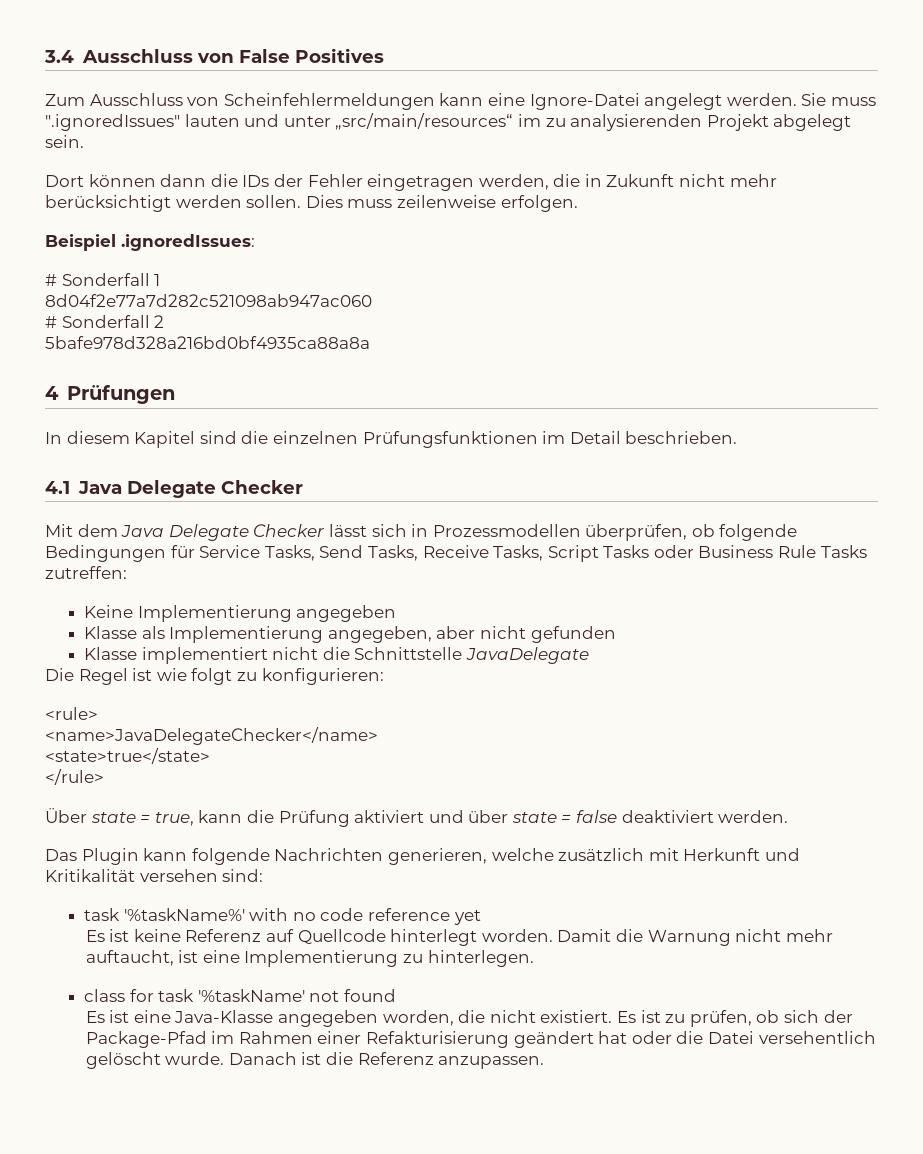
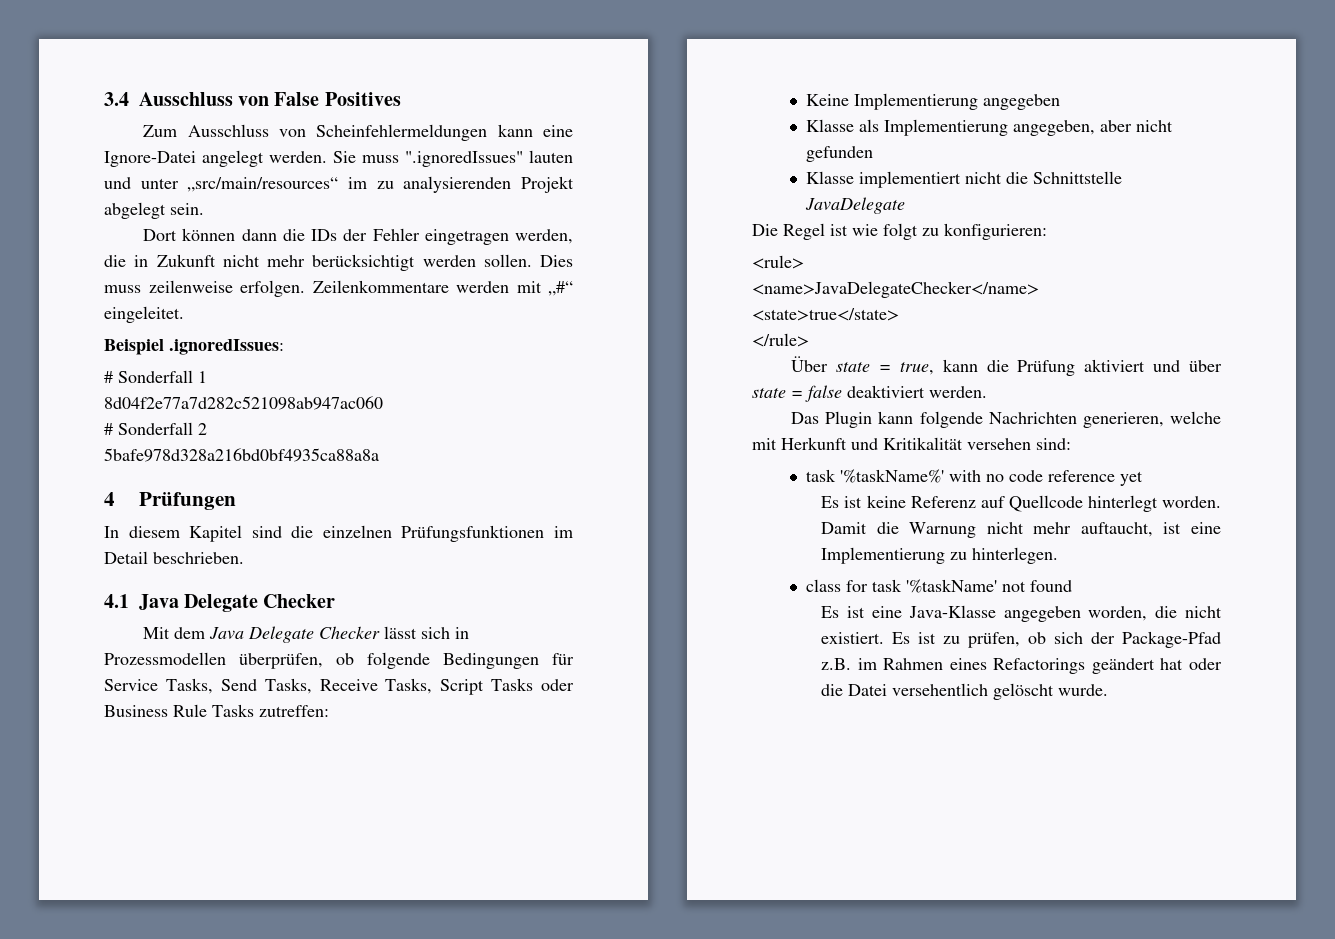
+ Zeilenkommentare werden mit „#“ eingeleitet.
- Das Plugin kann folgende Nachrichten generieren, welche zusätzlich mit Herkunft und Kritikalität versehen sind:
+ Das Plugin kann folgende Nachrichten generieren, welche mit Herkunft und Kritikalität versehen sind:
- Es ist zu prüfen, ob sich der Package-Pfad im Rahmen einer Refakturisierung geändert hat oder die Datei versehentlich gelöscht wurde. Danach ist die Referenz anzupassen.
+ Es ist zu prüfen, ob sich der Package-Pfad z.B. im Rahmen eines Refactorings geändert hat oder die Datei versehentlich gelöscht wurde.

